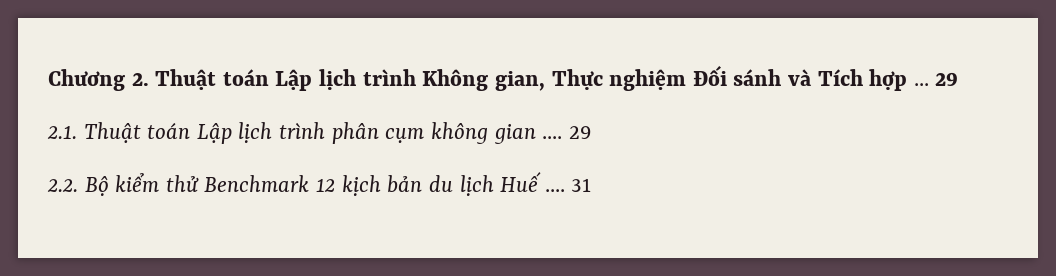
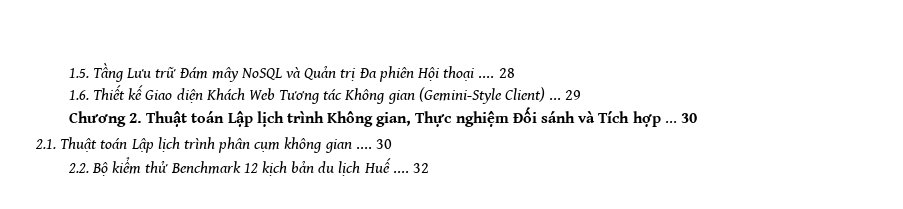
+ 1.5. Tầng Lưu trữ Đám mây NoSQL và Quản trị Đa phiên Hội thoại .... 28
+ 1.6. Thiết kế Giao diện Khách Web Tương tác Không gian (Gemini-Style Client) ... 29
- Chương 2. Thuật toán Lập lịch trình Không gian, Thực nghiệm Đối sánh và Tích hợp ... 29
+ Chương 2. Thuật toán Lập lịch trình Không gian, Thực nghiệm Đối sánh và Tích hợp ... 30
- 2.1. Thuật toán Lập lịch trình phân cụm không gian .... 29
+ 2.1. Thuật toán Lập lịch trình phân cụm không gian .... 30
- 31
+ 32

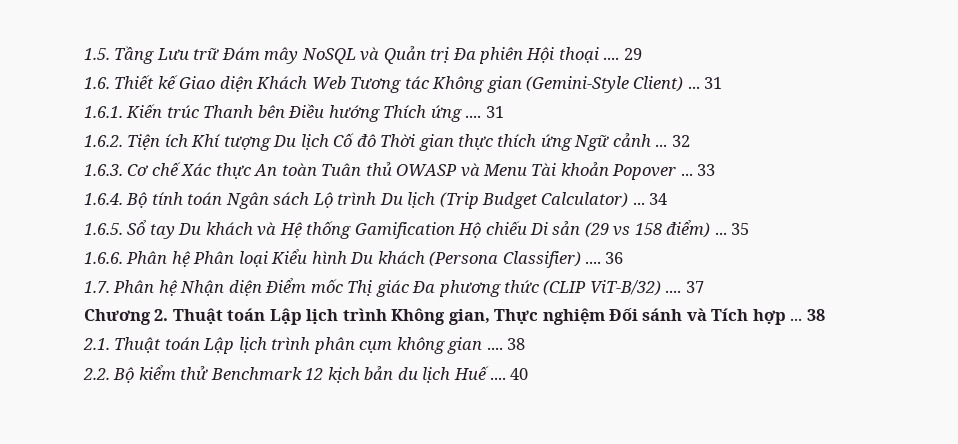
- 28
+ 29
- 1.6. Thiết kế Giao diện Khách Web Tương tác Không gian (Gemini-Style Client) ... 29
+ 1.6. Thiết kế Giao diện Khách Web Tương tác Không gian (Gemini-Style Client) ... 31
+ 1.6.1. Kiến trúc Thanh bên Điều hướng Thích ứng .... 31
+ 1.6.2. Tiện ích Khí tượng Du lịch Cố đô Thời gian thực thích ứng Ngữ cảnh ... 32
+ 1.6.3. Cơ chế Xác thực An toàn Tuân thủ OWASP và Menu Tài khoản Popover ... 33
+ 1.6.4. Bộ tính toán Ngân sách Lộ trình Du lịch (Trip Budget Calculator) ... 34
+ 1.6.5. Sổ tay Du khách và Hệ thống Gamification Hộ chiếu Di sản (29 vs 158 điểm) ... 35
+ 1.6.6. Phân hệ Phân loại Kiểu hình Du khách (Persona Classifier) .... 36
+ 1.7. Phân hệ Nhận diện Điểm mốc Thị giác Đa phương thức (CLIP ViT-B/32) .... 37
- Chương 2. Thuật toán Lập lịch trình Không gian, Thực nghiệm Đối sánh và Tích hợp ... 30
+ Chương 2. Thuật toán Lập lịch trình Không gian, Thực nghiệm Đối sánh và Tích hợp ... 38
- 2.1. Thuật toán Lập lịch trình phân cụm không gian .... 30
+ 2.1. Thuật toán Lập lịch trình phân cụm không gian .... 38
- 32
+ 40

